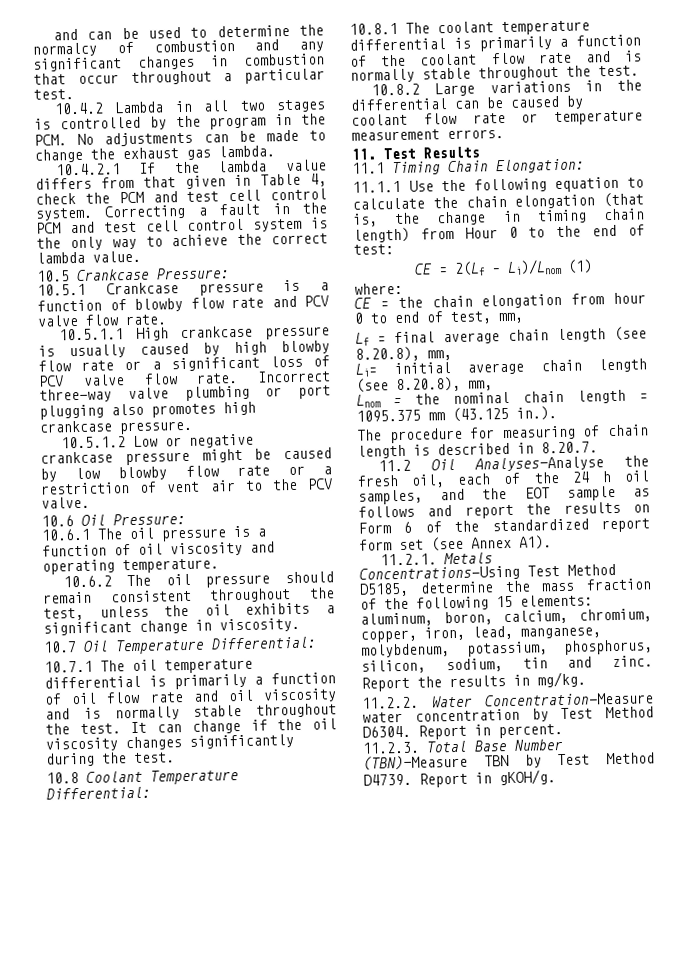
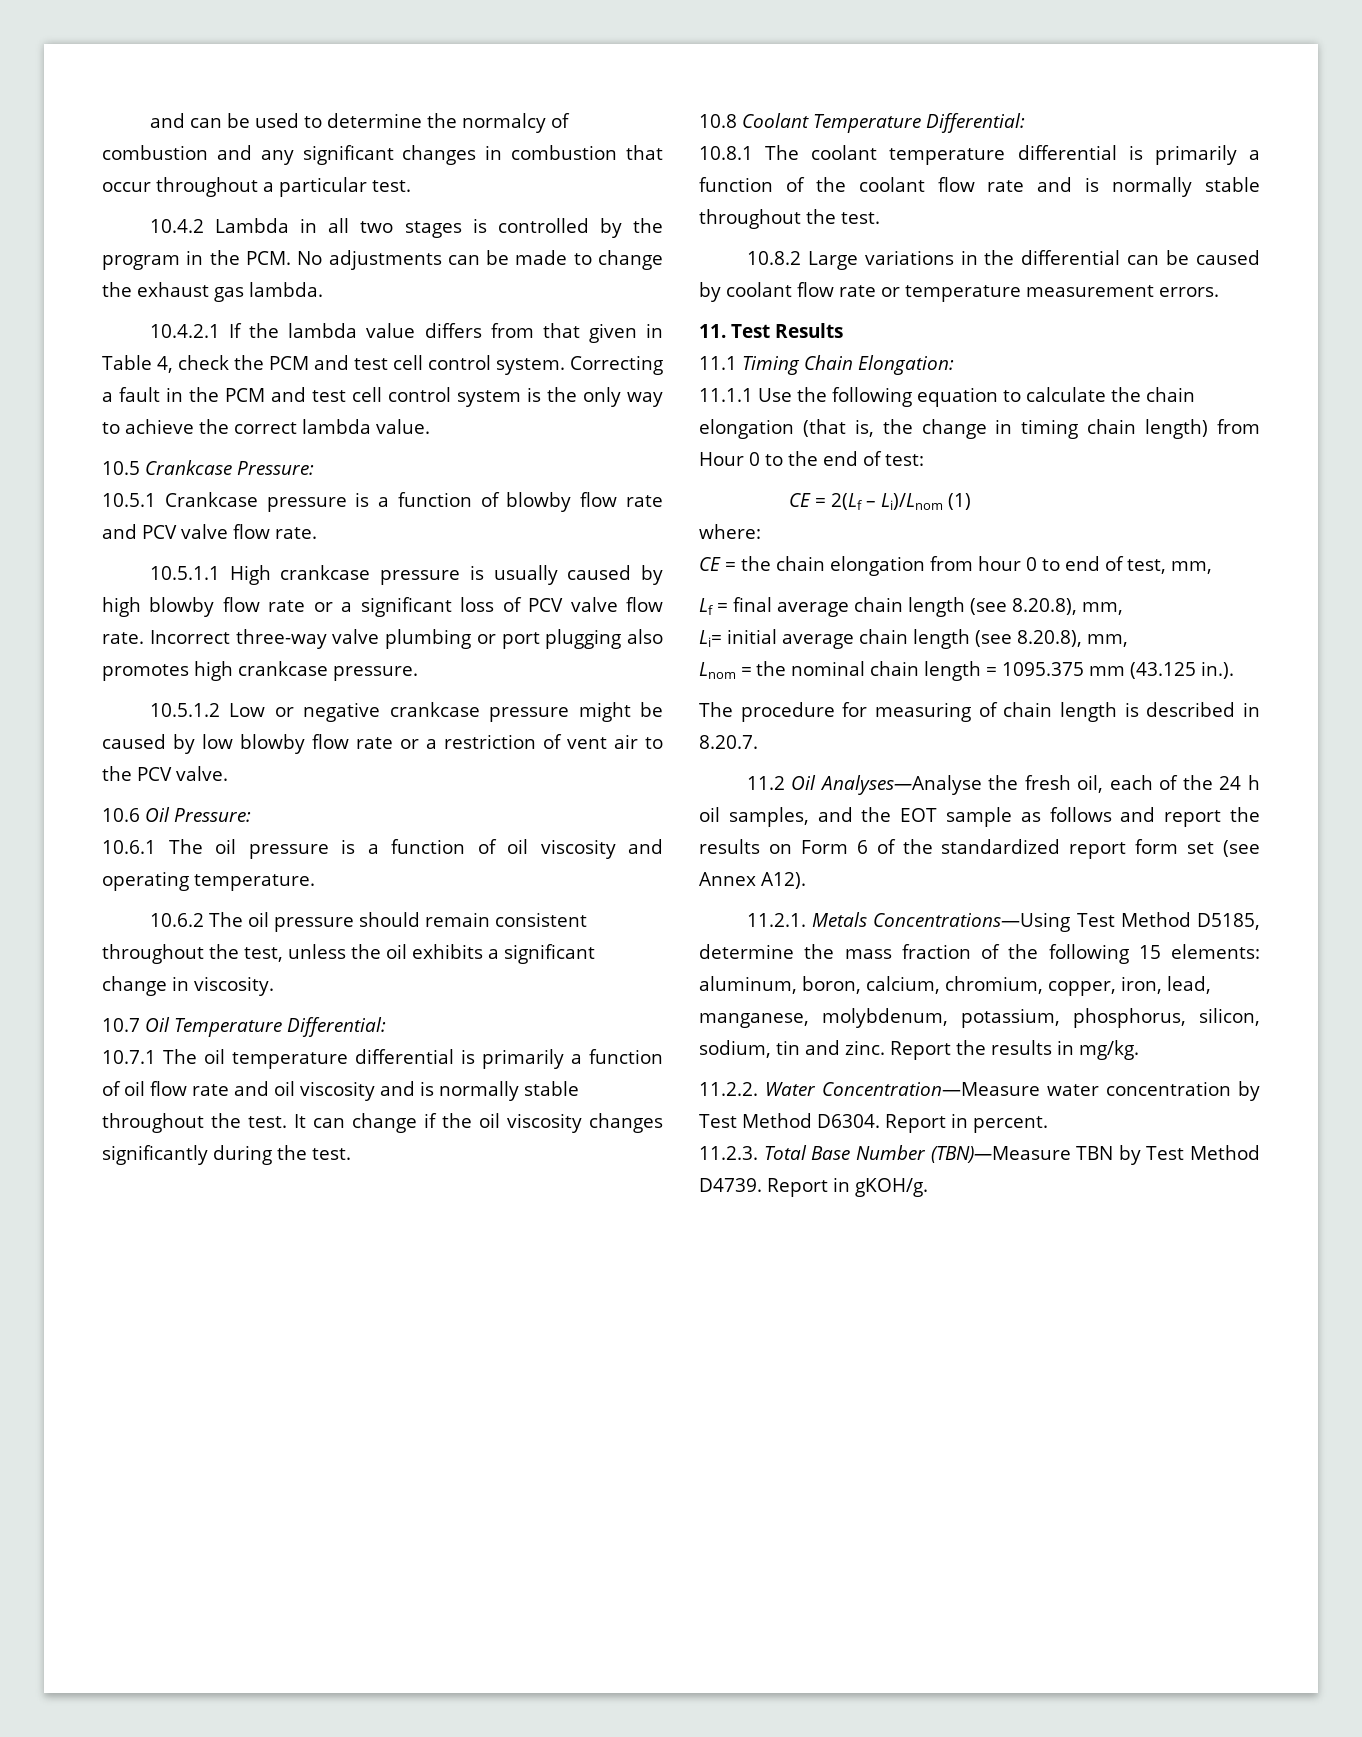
- 11.2 Oil Analyses—Analyse the fresh oil, each of the 24 h oil samples, and the EOT sample as follows and report the results on Form 6 of the standardized report form set (see Annex A1).
+ 11.2 Oil Analyses—Analyse the fresh oil, each of the 24 h oil samples, and the EOT sample as follows and report the results on Form 6 of the standardized report form set (see Annex A12).

